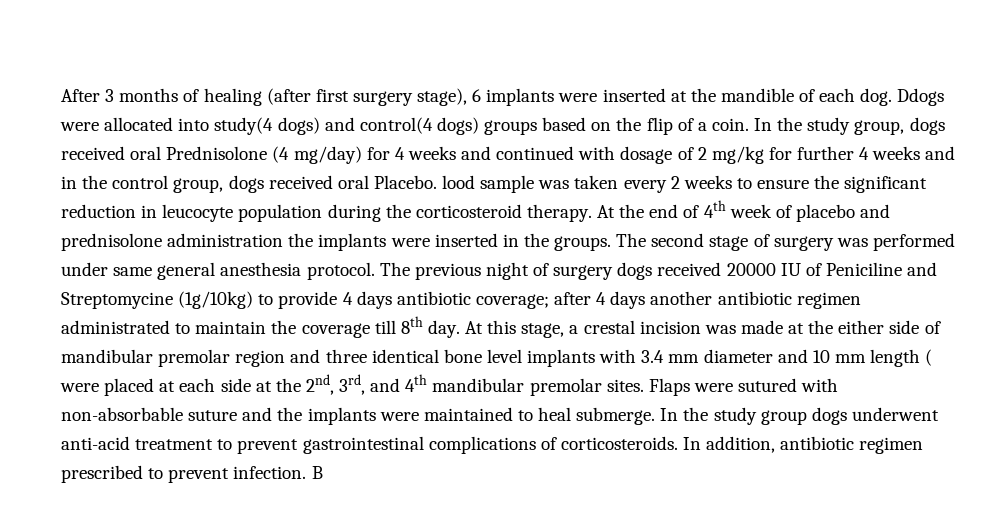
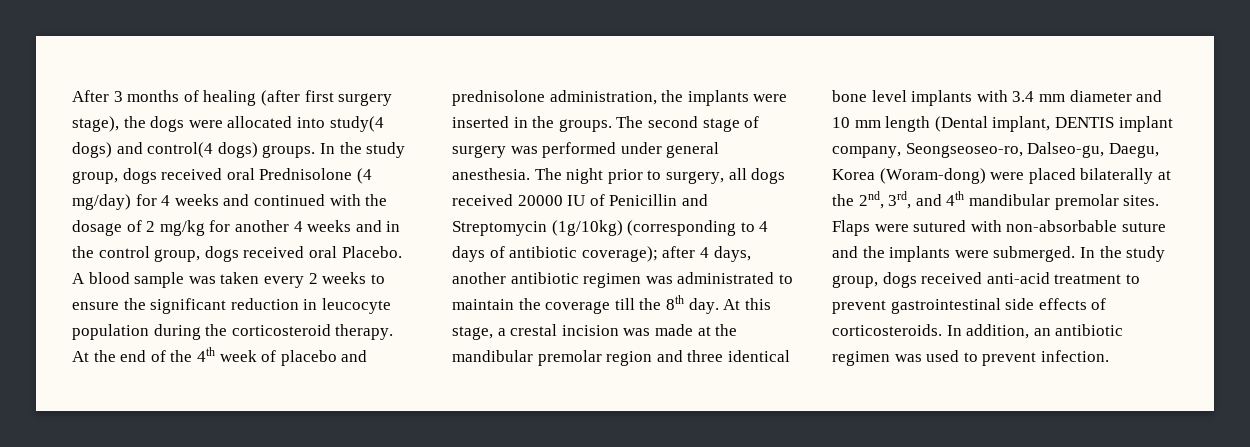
- After 3 months of healing (after first surgery stage), 6 implants were inserted at the mandible of each dog. Ddogs were allocated into study(4 dogs) and control(4 dogs) groups based on the flip of a coin.
+ After 3 months of healing (after first surgery stage), the dogs were allocated into study(4 dogs) and control(4 dogs) groups.
- In the study group, dogs received oral Prednisolone (4 mg/day) for 4 weeks and continued with dosage of 2 mg/kg for further 4 weeks and in the control group, dogs received oral Placebo. lood sample was taken every 2 weeks to ensure the significant reduction in leucocyte population during the corticosteroid therapy.
+ In the study group, dogs received oral Prednisolone (4 mg/day) for 4 weeks and continued with the dosage of 2 mg/kg for another 4 weeks and in the control group, dogs received oral Placebo. A blood sample was taken every 2 weeks to ensure the significant reduction in leucocyte population during the corticosteroid therapy.
- At the end of 4th week of placebo and prednisolone administration the implants were inserted in the groups.
+ At the end of the 4th week of placebo and prednisolone administration, the implants were inserted in the groups.
- The second stage of surgery was performed under same general anesthesia protocol. The previous night of surgery dogs received 20000 IU of Peniciline and Streptomycine (1g/10kg) to provide 4 days antibiotic coverage; after 4 days another antibiotic regimen administrated to maintain the coverage till 8th day.
+ The second stage of surgery was performed under general anesthesia. The night prior to surgery, all dogs received 20000 IU of Penicillin and Streptomycin (1g/10kg) (corresponding to 4 days of antibiotic coverage); after 4 days, another antibiotic regimen was administrated to maintain the coverage till the 8th day.
- At this stage, a crestal incision was made at the either side of mandibular premolar region and three identical bone level implants with 3.4 mm diameter and 10 mm length ( were placed at each side at the 2nd, 3rd, and 4th mandibular premolar sites.
+ At this stage, a crestal incision was made at the mandibular premolar region and three identical bone level implants with 3.4 mm diameter and 10 mm length (Dental implant, DENTIS implant company, Seongseoseo-ro, Dalseo-gu, Daegu, Korea (Woram-dong) were placed bilaterally at the 2nd, 3rd, and 4th mandibular premolar sites.
- Flaps were sutured with non-absorbable suture and the implants were maintained to heal submerge. In the study group dogs underwent anti-acid treatment to prevent gastrointestinal complications of corticosteroids.
+ Flaps were sutured with non-absorbable suture and the implants were submerged. In the study group, dogs received anti-acid treatment to prevent gastrointestinal side effects of corticosteroids.
- In addition, antibiotic regimen prescribed to prevent infection. B
+ In addition, an antibiotic regimen was used to prevent infection.

